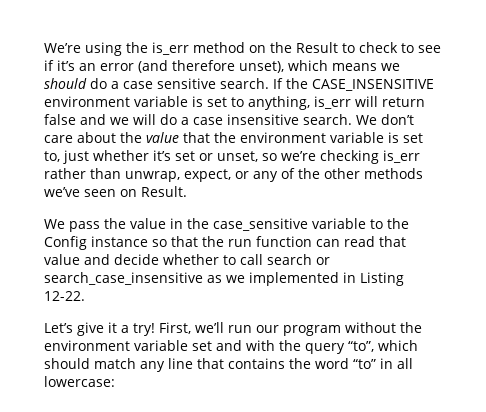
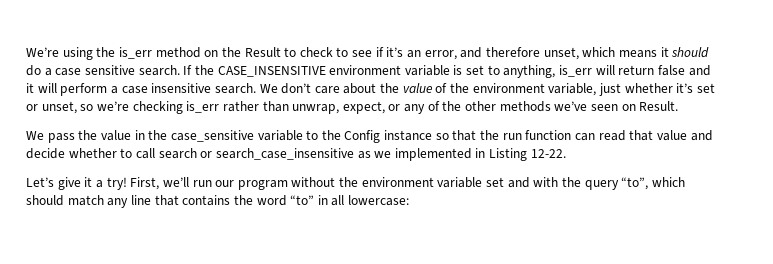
- We’re using the is_err method on the Result to check to see if it’s an error (and therefore unset), which means we should do a case sensitive search.
+ We’re using the is_err method on the Result to check to see if it’s an error, and therefore unset, which means it should do a case sensitive search.
- If the CASE_INSENSITIVE environment variable is set to anything, is_err will return false and we will do a case insensitive search.
+ If the CASE_INSENSITIVE environment variable is set to anything, is_err will return false and it will perform a case insensitive search.
- We don’t care about the value that the environment variable is set to, just whether it’s set or unset, so we’re checking is_err rather than unwrap, expect, or any of the other methods we’ve seen on Result.
+ We don’t care about the value of the environment variable, just whether it’s set or unset, so we’re checking is_err rather than unwrap, expect, or any of the other methods we’ve seen on Result.

